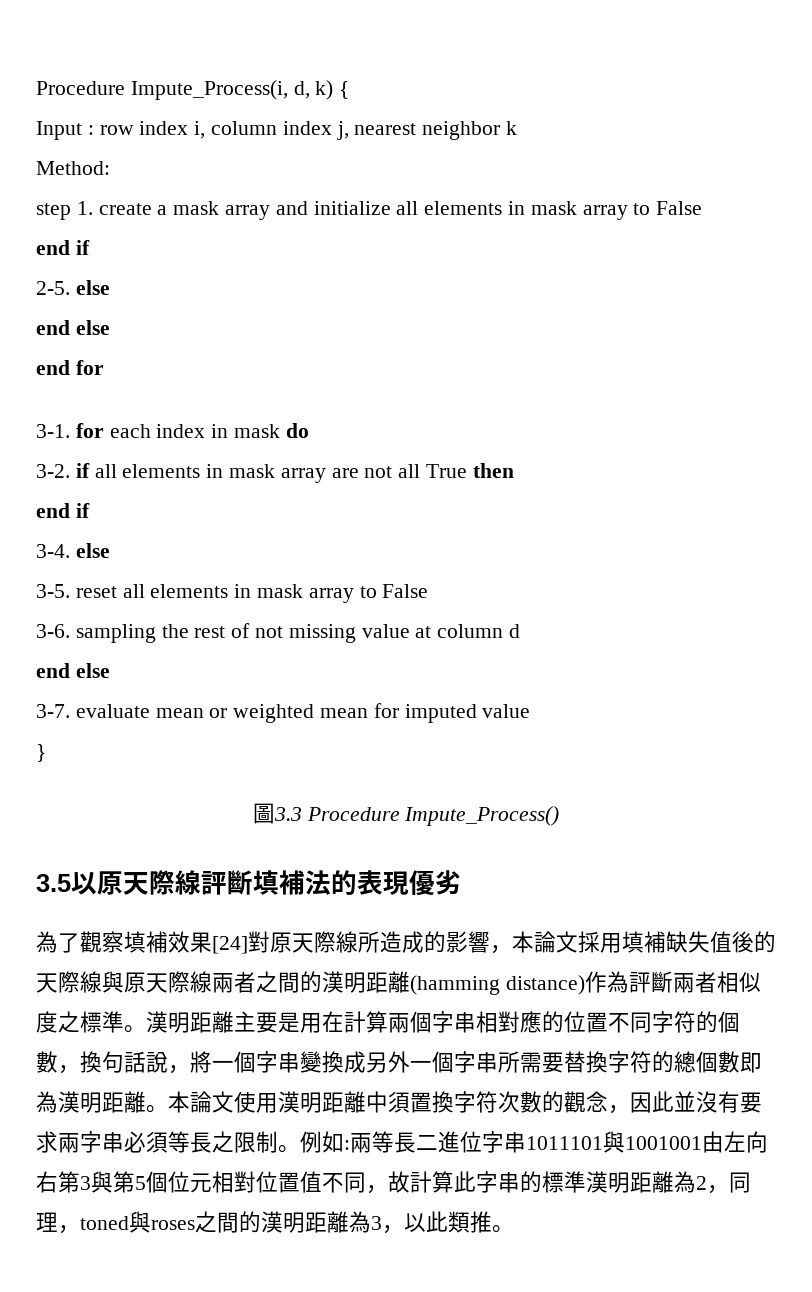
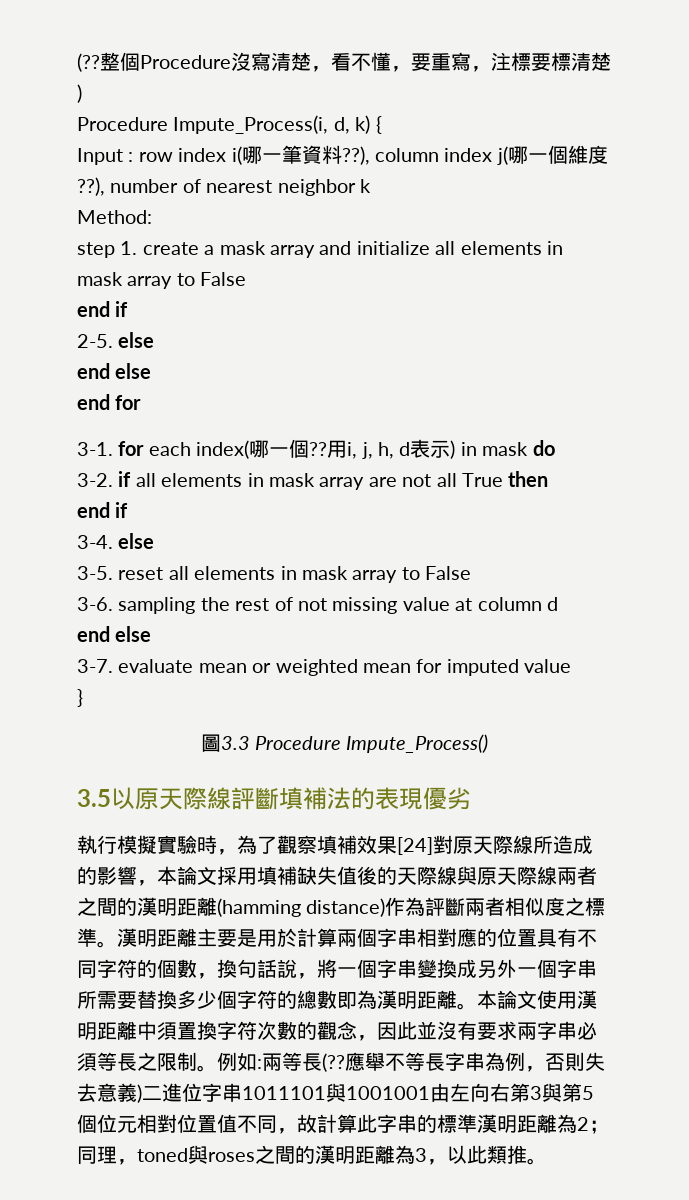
+ (??整個Procedure沒寫清楚，看不懂，要重寫，注標要標清楚)
- Input : row index i, column index j, nearest neighbor k
+ Input : row index i(哪一筆資料??), column index j(哪一個維度??), number of nearest neighbor k
- 3-1. for each index in mask do
+ 3-1. for each index(哪一個??用i, j, h, d表示) in mask do
- 為了觀察填補效果[24]對原天際線所造成的影響，本論文採用填補缺失值後的天際線與原天際線兩者之間的漢明距離(hamming distance)作為評斷兩者相似度之標準。
+ 執行模擬實驗時，為了觀察填補效果[24]對原天際線所造成的影響，本論文採用填補缺失值後的天際線與原天際線兩者之間的漢明距離(hamming distance)作為評斷兩者相似度之標準。
- 漢明距離主要是用在計算兩個字串相對應的位置不同字符的個數，換句話說，將一個字串變換成另外一個字串所需要替換字符的總個數即為漢明距離。
+ 漢明距離主要是用於計算兩個字串相對應的位置具有不同字符的個數，換句話說，將一個字串變換成另外一個字串所需要替換多少個字符的總數即為漢明距離。
- 例如:兩等長二進位字串1011101與1001001由左向右第3與第5個位元相對位置值不同，故計算此字串的標準漢明距離為2，同理，toned與roses之間的漢明距離為3，以此類推。
+ 例如:兩等長(??應舉不等長字串為例，否則失去意義)二進位字串1011101與1001001由左向右第3與第5個位元相對位置值不同，故計算此字串的標準漢明距離為2；同理，toned與roses之間的漢明距離為3，以此類推。

